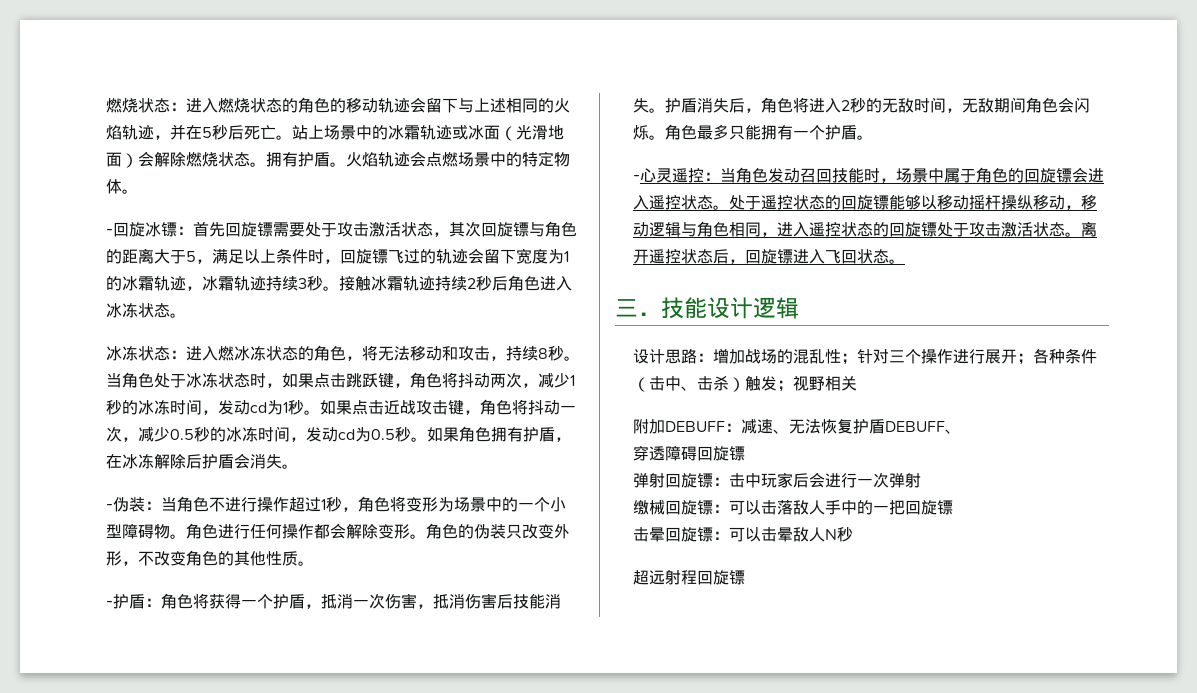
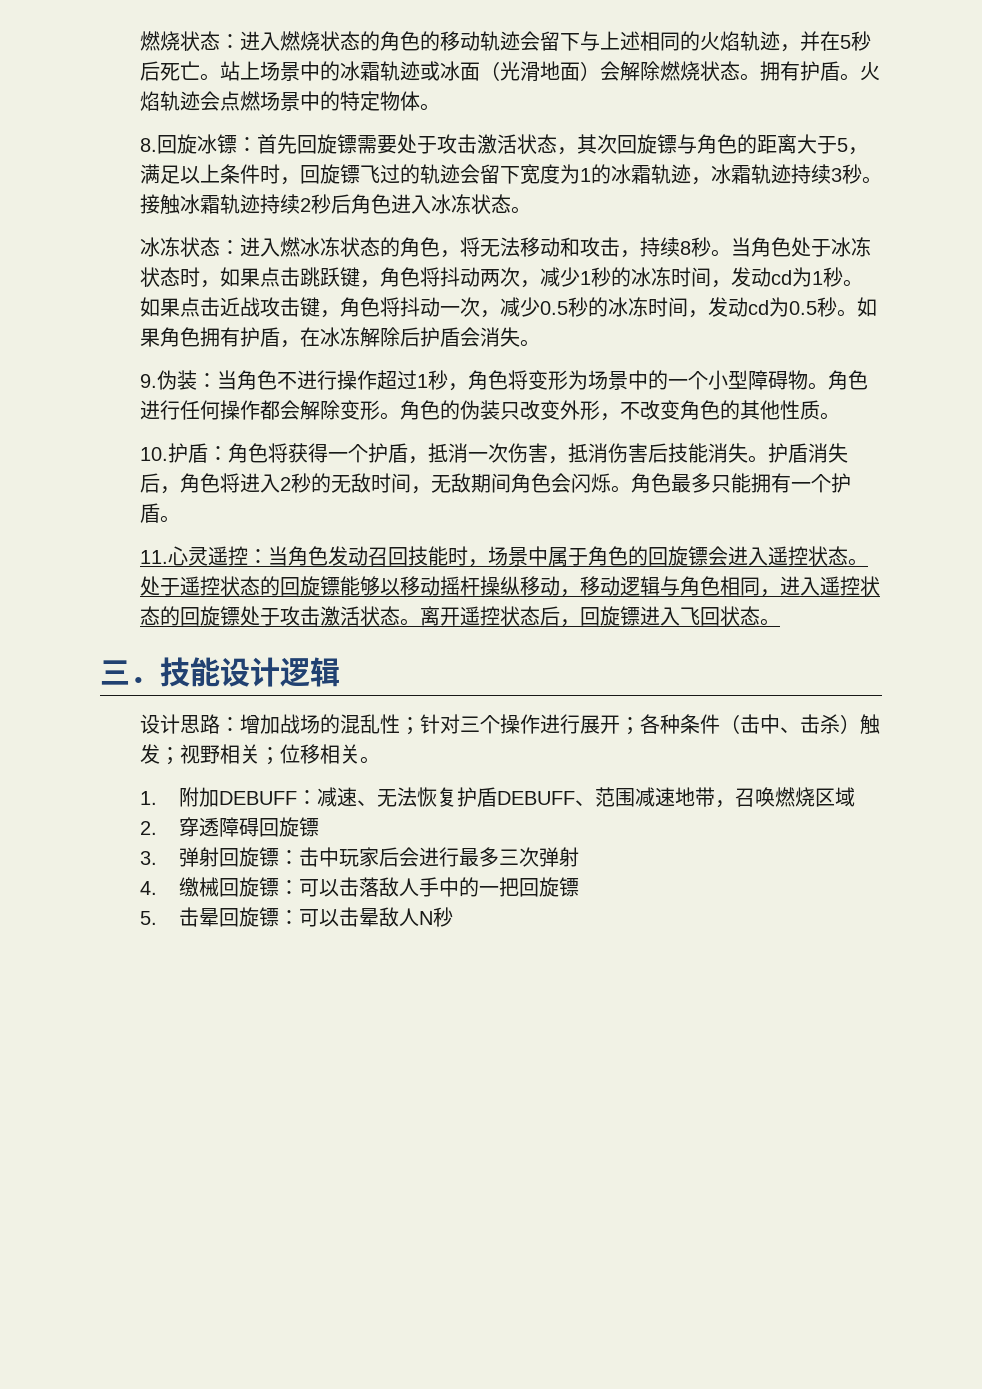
- -回旋冰镖：首先回旋镖需要处于攻击激活状态，其次回旋镖与角色的距离大于5，满足以上条件时，回旋镖飞过的轨迹会留下宽度为1的冰霜轨迹，冰霜轨迹持续3秒。
+ 8.回旋冰镖：首先回旋镖需要处于攻击激活状态，其次回旋镖与角色的距离大于5，满足以上条件时，回旋镖飞过的轨迹会留下宽度为1的冰霜轨迹，冰霜轨迹持续3秒。
- -伪装：当角色不进行操作超过1秒，角色将变形为场景中的一个小型障碍物。
+ 9.伪装：当角色不进行操作超过1秒，角色将变形为场景中的一个小型障碍物。
- -护盾：角色将获得一个护盾，抵消一次伤害，抵消伤害后技能消失。
+ 10.护盾：角色将获得一个护盾，抵消一次伤害，抵消伤害后技能消失。
- -心灵遥控：当角色发动召回技能时，场景中属于角色的回旋镖会进入遥控状态。
+ 11.心灵遥控：当角色发动召回技能时，场景中属于角色的回旋镖会进入遥控状态。
- 设计思路：增加战场的混乱性；针对三个操作进行展开；各种条件（击中、击杀）触发；视野相关
- 附加DEBUFF：减速、无法恢复护盾DEBUFF、
- 穿透障碍回旋镖
+ 设计思路：增加战场的混乱性；针对三个操作进行展开；各种条件（击中、击杀）触发；视野相关；位移相关。
+ 1.附加DEBUFF：减速、无法恢复护盾DEBUFF、范围减速地带，召唤燃烧区域
+ 2.穿透障碍回旋镖
- 弹射回旋镖：击中玩家后会进行一次弹射
+ 3.弹射回旋镖：击中玩家后会进行最多三次弹射
- 缴械回旋镖：可以击落敌人手中的一把回旋镖
+ 4.缴械回旋镖：可以击落敌人手中的一把回旋镖
- 击晕回旋镖：可以击晕敌人N秒
+ 5.击晕回旋镖：可以击晕敌人N秒
- 超远射程回旋镖

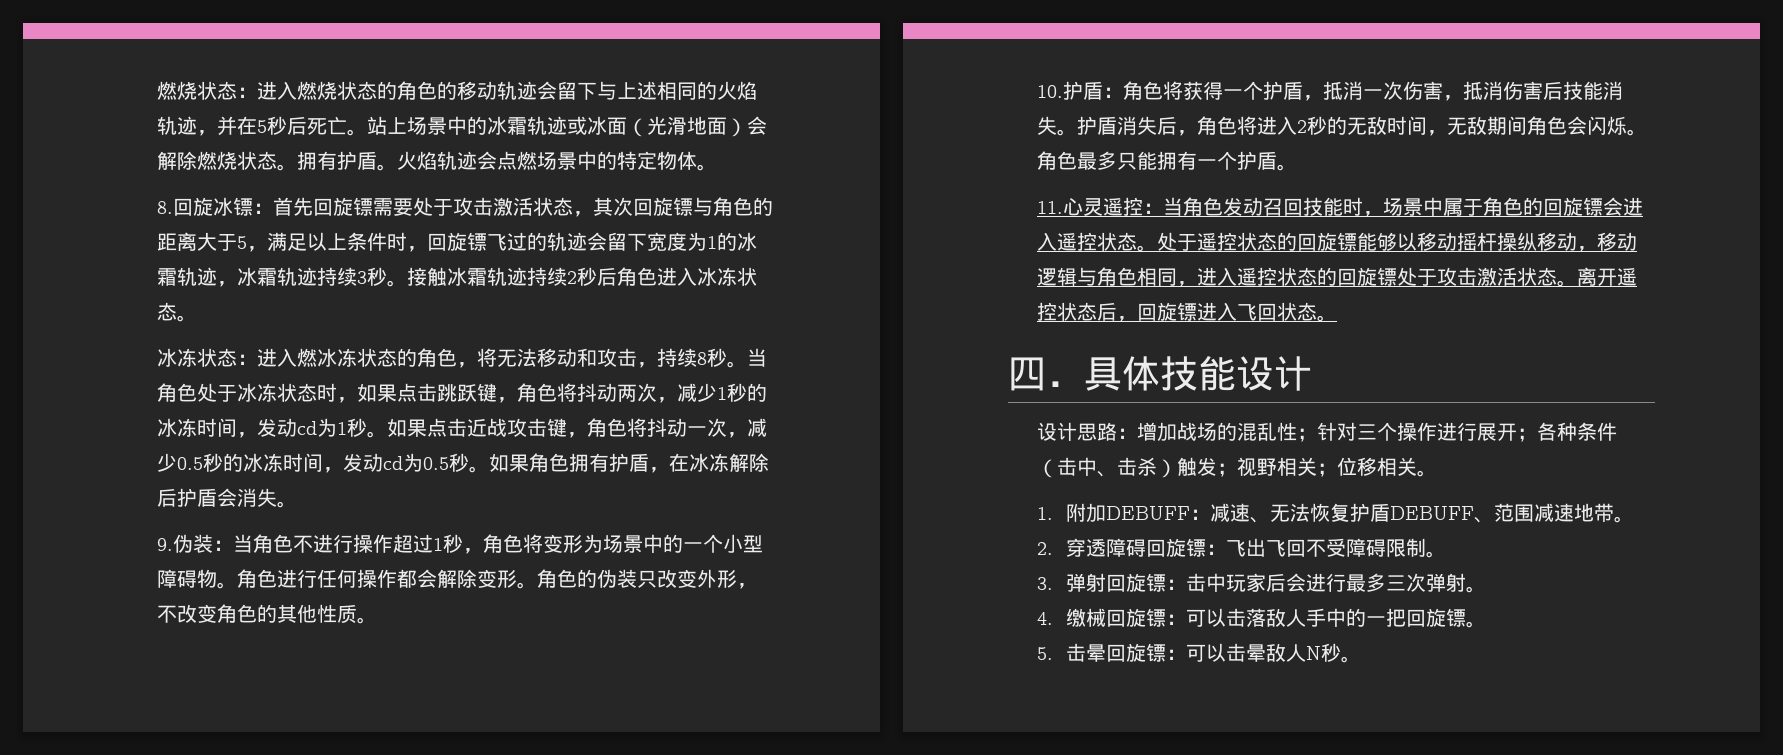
- 三．技能设计逻辑
+ 四．具体技能设计
- 1.附加DEBUFF：减速、无法恢复护盾DEBUFF、范围减速地带，召唤燃烧区域
+ 1.附加DEBUFF：减速、无法恢复护盾DEBUFF、范围减速地带。
- 2.穿透障碍回旋镖
+ 2.穿透障碍回旋镖：飞出飞回不受障碍限制。
- 3.弹射回旋镖：击中玩家后会进行最多三次弹射
+ 3.弹射回旋镖：击中玩家后会进行最多三次弹射。
- 4.缴械回旋镖：可以击落敌人手中的一把回旋镖
+ 4.缴械回旋镖：可以击落敌人手中的一把回旋镖。
- 5.击晕回旋镖：可以击晕敌人N秒
+ 5.击晕回旋镖：可以击晕敌人N秒。

